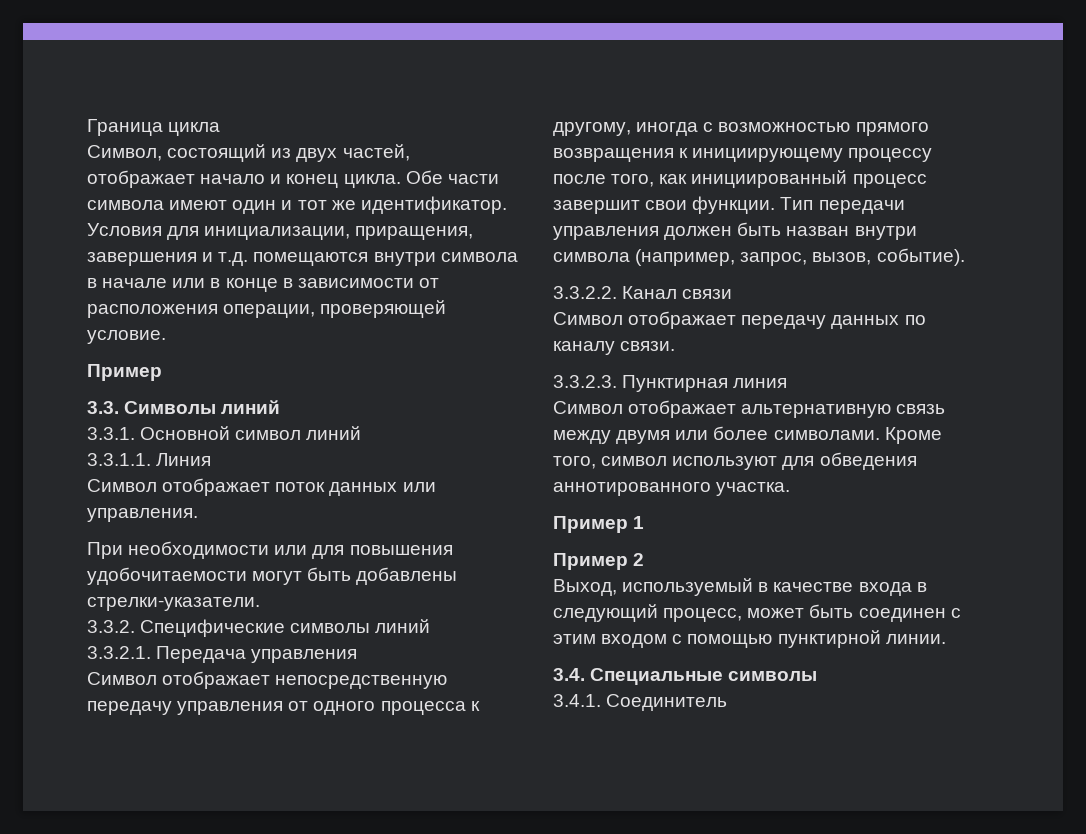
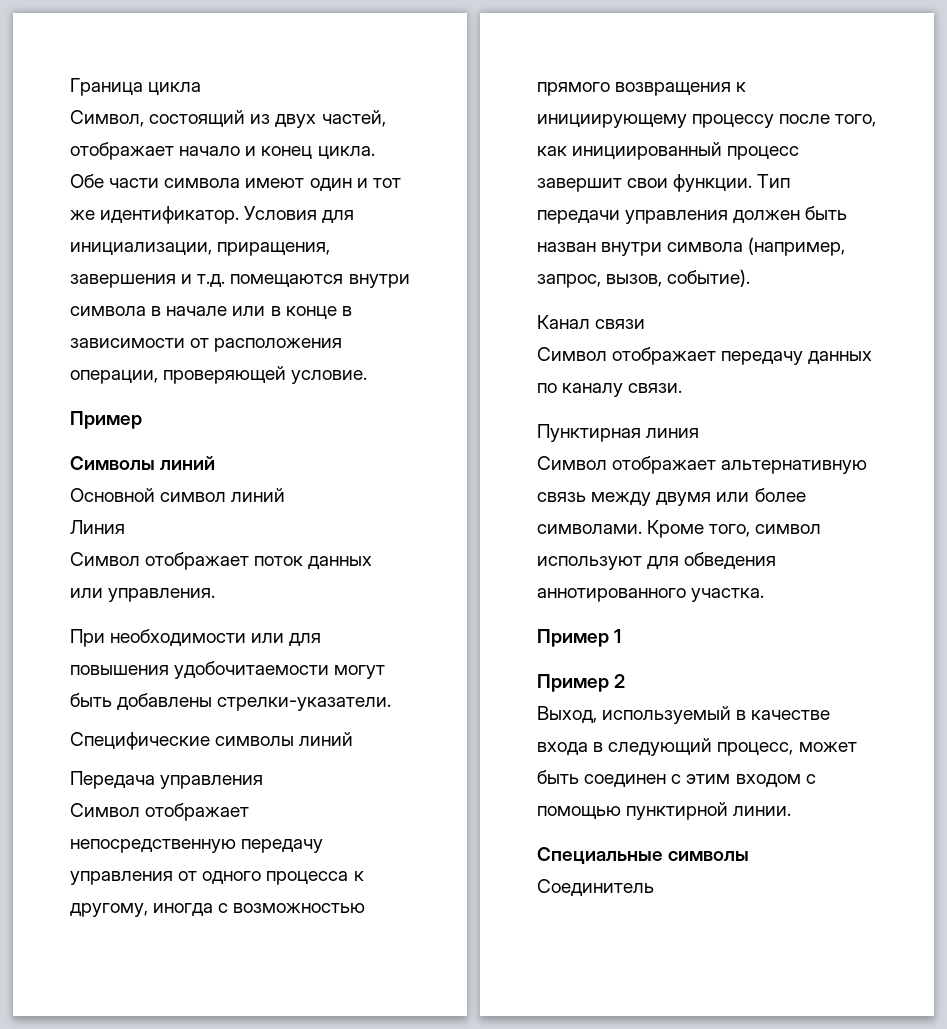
- 3.3. Символы линий
+ Символы линий
- 3.3.1. Основной символ линий
+ Основной символ линий
- 3.3.1.1. Линия
+ Линия
- 3.3.2. Специфические символы линий
+ Специфические символы линий
- 3.3.2.1. Передача управления
+ Передача управления
- 3.3.2.2. Канал связи
+ Канал связи
- 3.3.2.3. Пунктирная линия
+ Пунктирная линия
- 3.4. Специальные символы
+ Специальные символы
- 3.4.1. Соединитель
+ Соединитель

